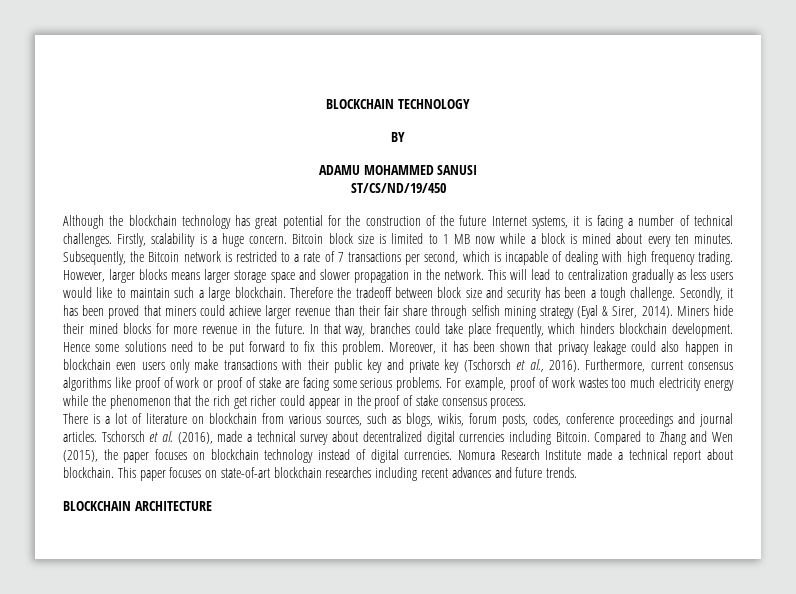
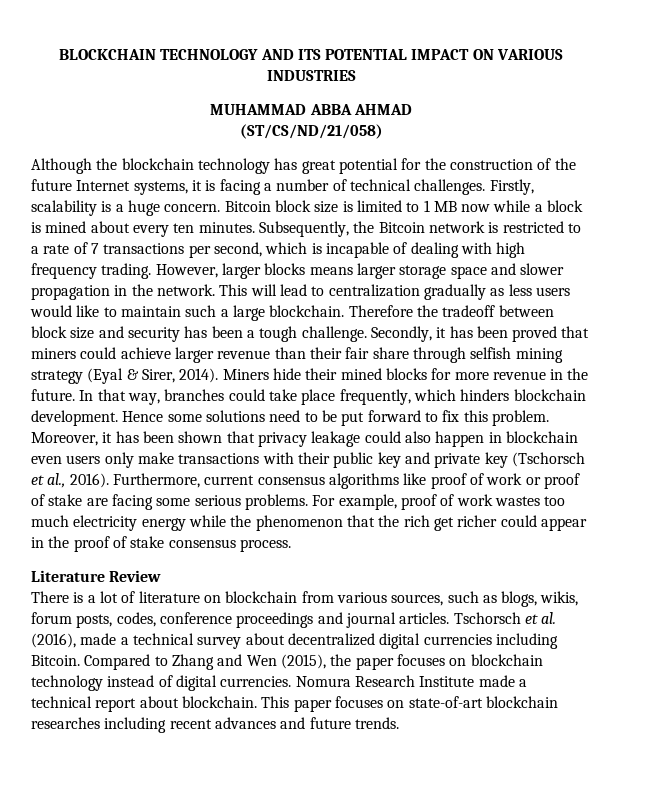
- BLOCKCHAIN TECHNOLOGY
- BY
- ADAMU MOHAMMED SANUSI
- ST/CS/ND/19/450
+ BLOCKCHAIN TECHNOLOGY AND ITS POTENTIAL IMPACT ON VARIOUS INDUSTRIES
+ MUHAMMAD ABBA AHMAD
+ (ST/CS/ND/21/058)
+ Literature Review
- BLOCKCHAIN ARCHITECTURE

